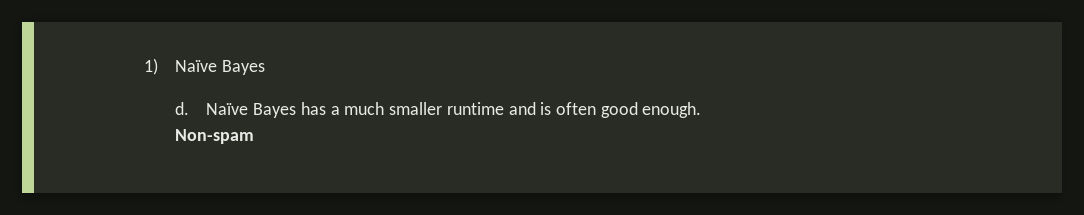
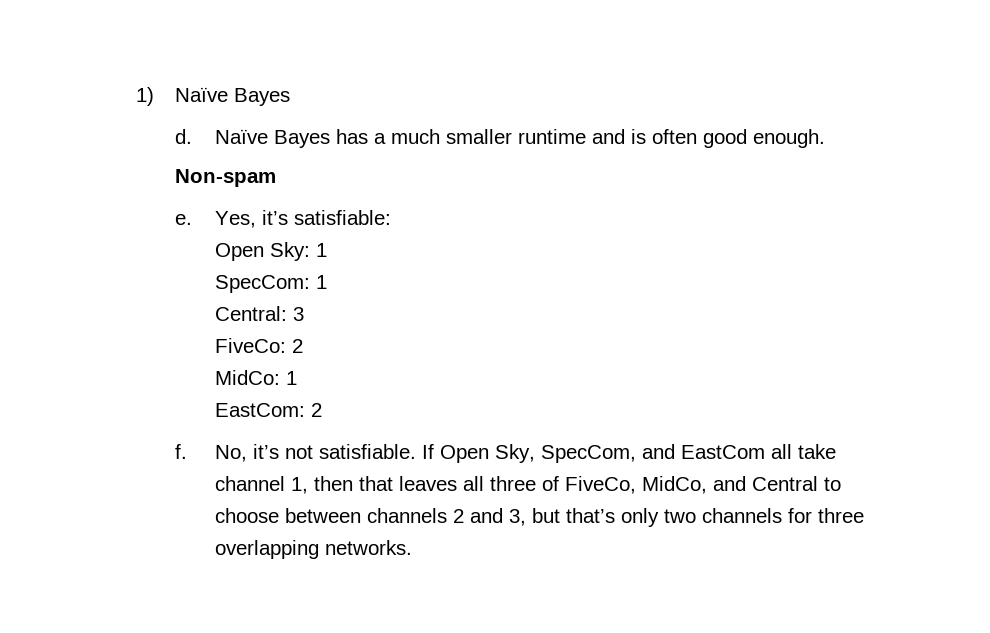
+ e. Yes, it’s satisfiable:
+ Open Sky: 1
+ SpecCom: 1
+ Central: 3
+ FiveCo: 2
+ MidCo: 1
+ EastCom: 2
+ f. No, it’s not satisfiable. If Open Sky, SpecCom, and EastCom all take channel 1, then that leaves all three of FiveCo, MidCo, and Central to choose between channels 2 and 3, but that’s only two channels for three overlapping networks.

